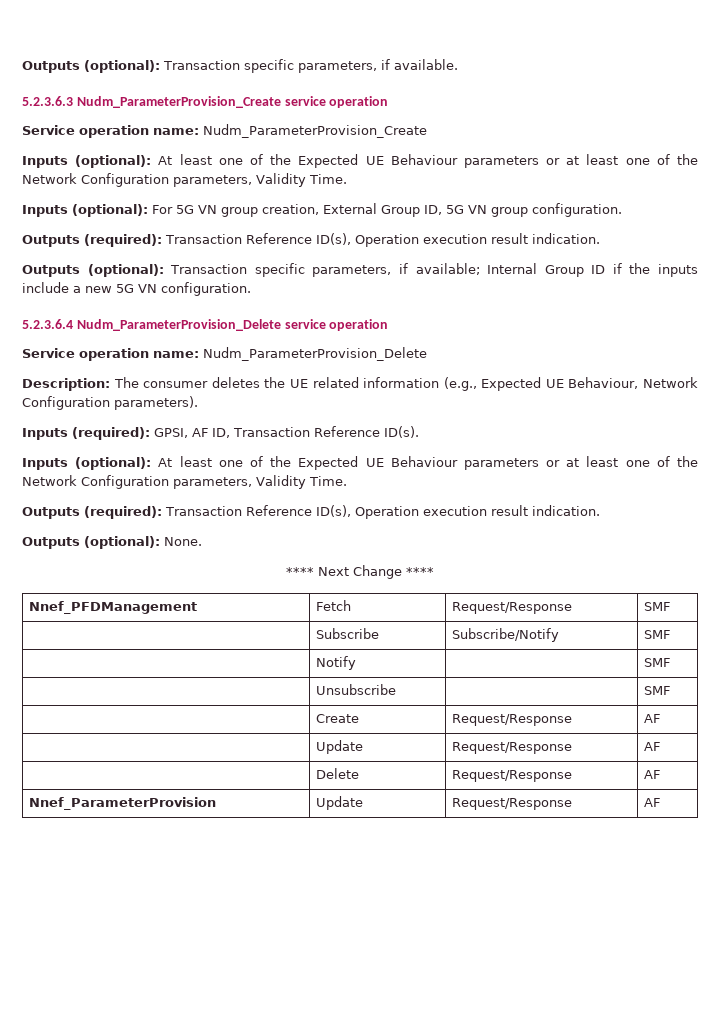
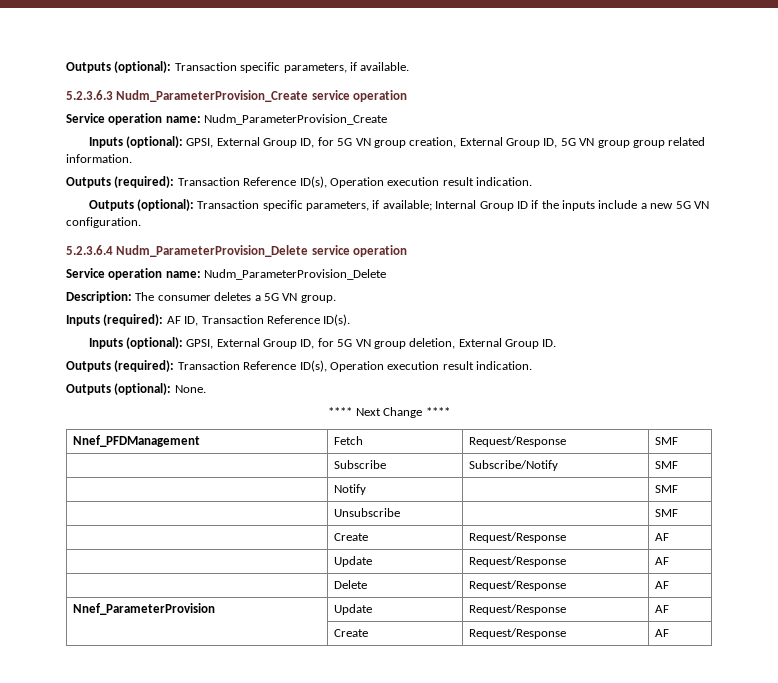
  Service operation name: Nudm_ParameterProvision_Create
- Inputs (optional): At least one of the Expected UE Behaviour parameters or at least one of the Network Configuration parameters, Validity Time.
- Inputs (optional): For 5G VN group creation, External Group ID, 5G VN group configuration.
+ Inputs (optional): GPSI, External Group ID, for 5G VN group creation, External Group ID, 5G VN group group related information.
- Description: The consumer deletes the UE related information (e.g., Expected UE Behaviour, Network Configuration parameters).
+ Description: The consumer deletes a 5G VN group.
- Inputs (required): GPSI, AF ID, Transaction Reference ID(s).
- Inputs (optional): At least one of the Expected UE Behaviour parameters or at least one of the Network Configuration parameters, Validity Time.
+ Inputs (required): AF ID, Transaction Reference ID(s).
+ Inputs (optional): GPSI, External Group ID, for 5G VN group deletion, External Group ID.
  Nnef_ParameterProvision | Update | Request/Response | AF
+ | Create | Request/Response | AF

